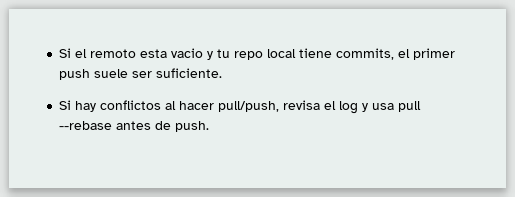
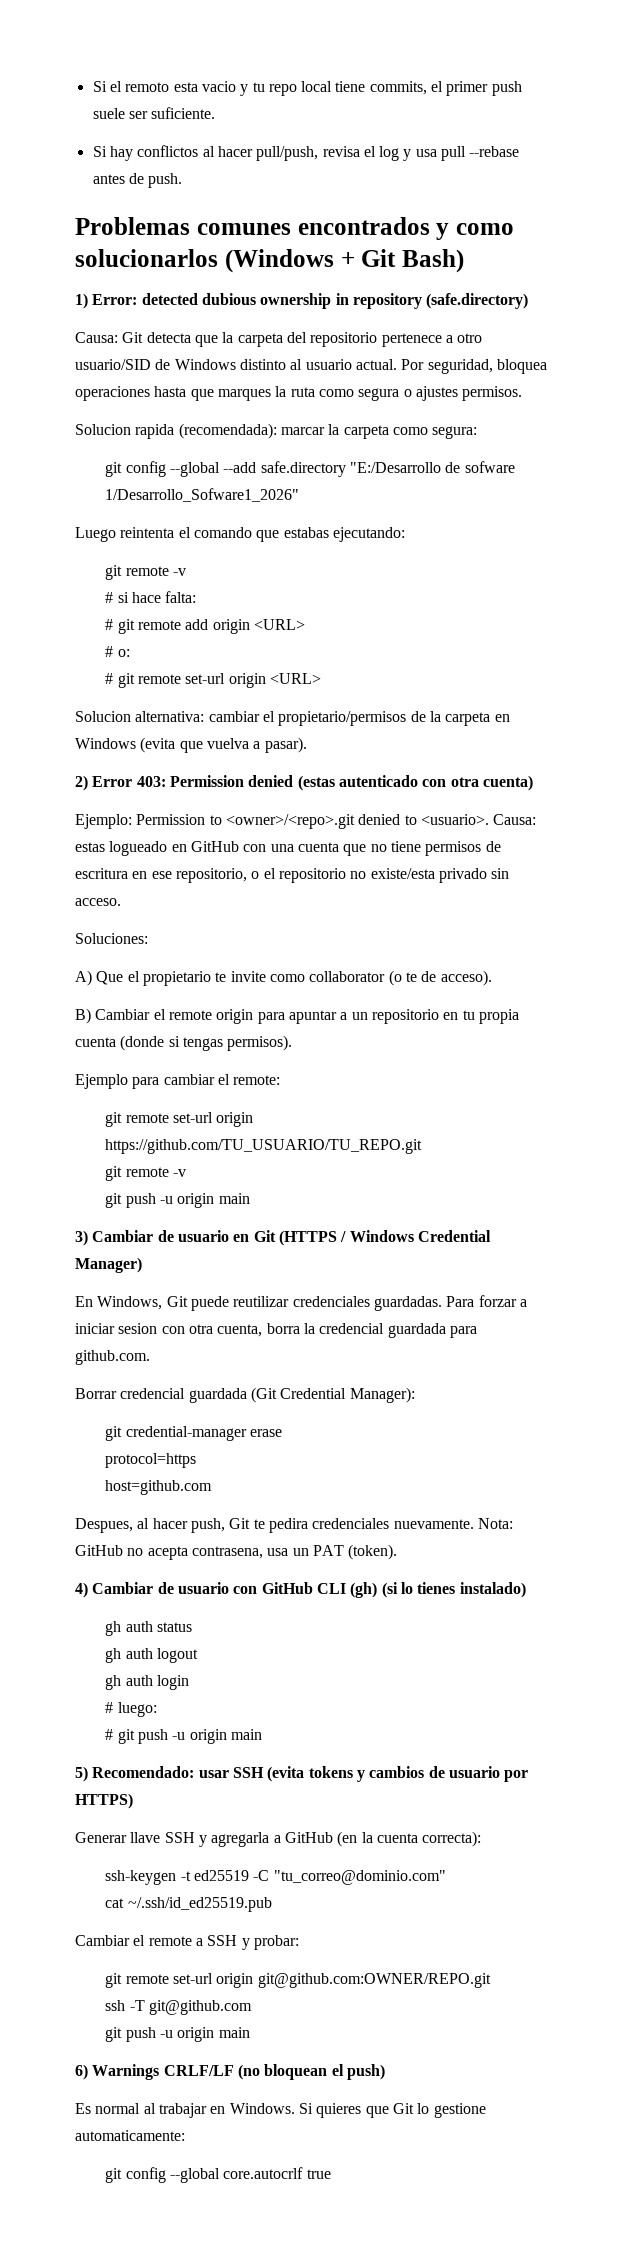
+ Problemas comunes encontrados y como solucionarlos (Windows + Git Bash)
+ 1) Error: detected dubious ownership in repository (safe.directory)
+ Causa: Git detecta que la carpeta del repositorio pertenece a otro usuario/SID de Windows distinto al usuario actual. Por seguridad, bloquea operaciones hasta que marques la ruta como segura o ajustes permisos.
+ Solucion rapida (recomendada): marcar la carpeta como segura:
+ git config --global --add safe.directory "E:/Desarrollo de sofware 1/Desarrollo_Sofware1_2026"
+ Luego reintenta el comando que estabas ejecutando:
+ git remote -v
+ # si hace falta:
+ # git remote add origin <URL>
+ # o:
+ # git remote set-url origin <URL>
+ Solucion alternativa: cambiar el propietario/permisos de la carpeta en Windows (evita que vuelva a pasar).
+ 2) Error 403: Permission denied (estas autenticado con otra cuenta)
+ Ejemplo: Permission to <owner>/<repo>.git denied to <usuario>. Causa: estas logueado en GitHub con una cuenta que no tiene permisos de escritura en ese repositorio, o el repositorio no existe/esta privado sin acceso.
+ Soluciones:
+ A) Que el propietario te invite como collaborator (o te de acceso).
+ B) Cambiar el remote origin para apuntar a un repositorio en tu propia cuenta (donde si tengas permisos).
+ Ejemplo para cambiar el remote:
+ git remote set-url origin https://github.com/TU_USUARIO/TU_REPO.git
+ git remote -v
+ git push -u origin main
+ 3) Cambiar de usuario en Git (HTTPS / Windows Credential Manager)
+ En Windows, Git puede reutilizar credenciales guardadas. Para forzar a iniciar sesion con otra cuenta, borra la credencial guardada para github.com.
+ Borrar credencial guardada (Git Credential Manager):
+ git credential-manager erase
+ protocol=https
+ host=github.com
+ Despues, al hacer push, Git te pedira credenciales nuevamente. Nota: GitHub no acepta contrasena, usa un PAT (token).
+ 4) Cambiar de usuario con GitHub CLI (gh) (si lo tienes instalado)
+ gh auth status
+ gh auth logout
+ gh auth login
+ # luego:
+ # git push -u origin main
+ 5) Recomendado: usar SSH (evita tokens y cambios de usuario por HTTPS)
+ Generar llave SSH y agregarla a GitHub (en la cuenta correcta):
+ ssh-keygen -t ed25519 -C "tu_correo@dominio.com"
+ cat ~/.ssh/id_ed25519.pub
+ Cambiar el remote a SSH y probar:
+ git remote set-url origin git@github.com:OWNER/REPO.git
+ ssh -T git@github.com
+ git push -u origin main
+ 6) Warnings CRLF/LF (no bloquean el push)
+ Es normal al trabajar en Windows. Si quieres que Git lo gestione automaticamente:
+ git config --global core.autocrlf true

